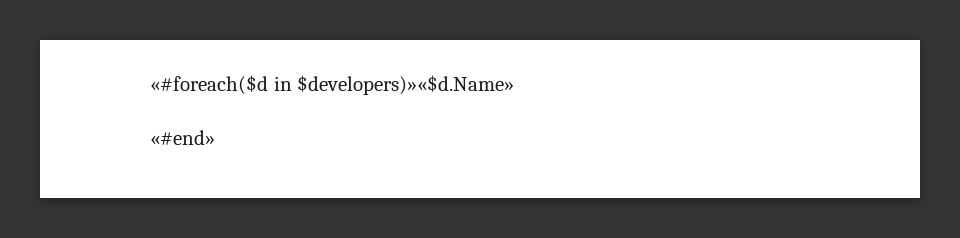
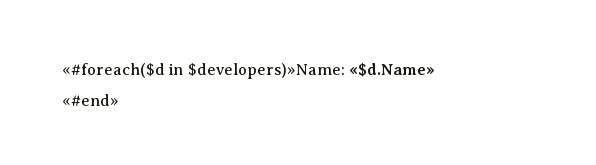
- «#foreach($d in $developers)»«$d.Name»
+ «#foreach($d in $developers)»Name: «$d.Name»

